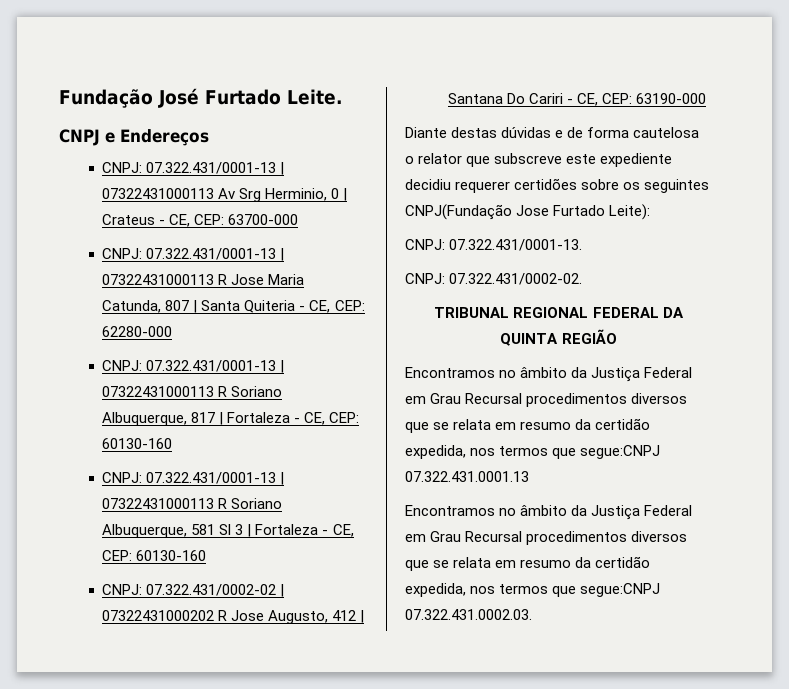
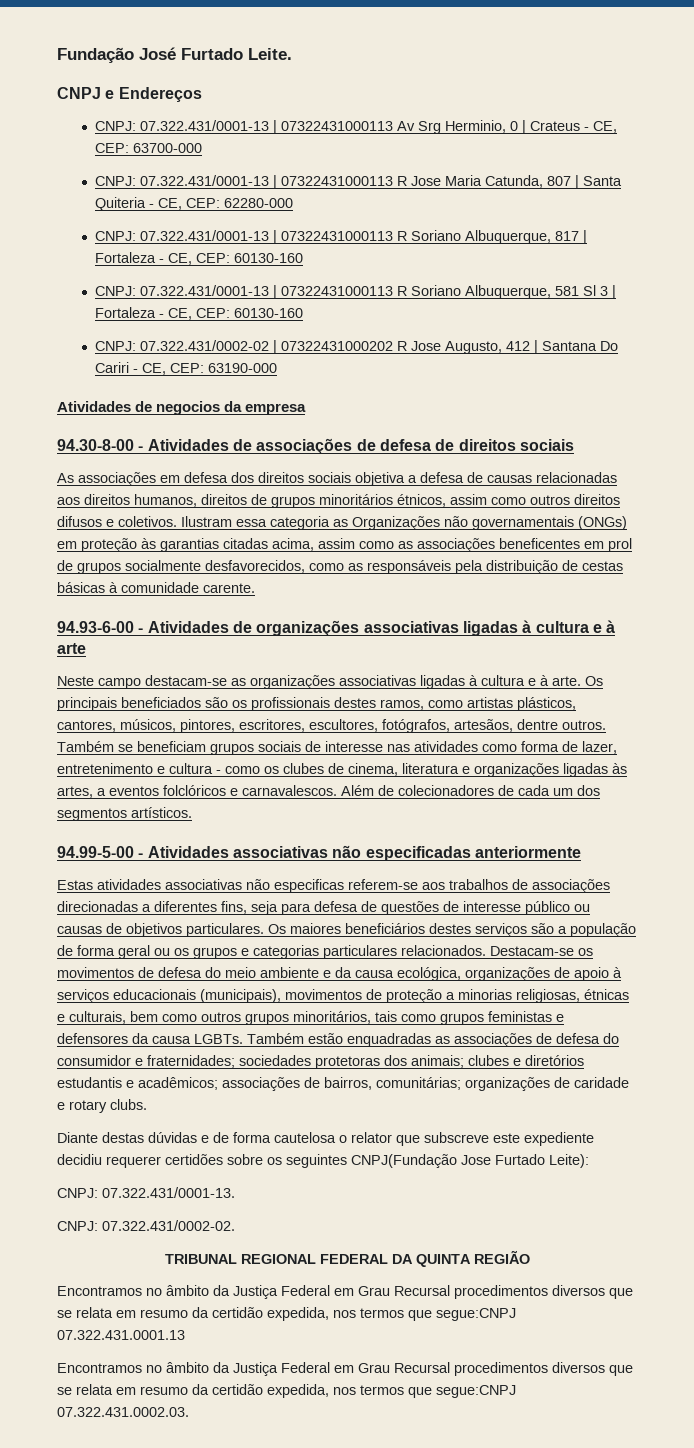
+ Atividades de negocios da empresa
+ 94.30-8-00 - Atividades de associações de defesa de direitos sociais
+ As associações em defesa dos direitos sociais objetiva a defesa de causas relacionadas aos direitos humanos, direitos de grupos minoritários étnicos, assim como outros direitos difusos e coletivos. Ilustram essa categoria as Organizações não governamentais (ONGs) em proteção às garantias citadas acima, assim como as associações beneficentes em prol de grupos socialmente desfavorecidos, como as responsáveis pela distribuição de cestas básicas à comunidade carente.
+ 94.93-6-00 - Atividades de organizações associativas ligadas à cultura e à arte
+ Neste campo destacam-se as organizações associativas ligadas à cultura e à arte. Os principais beneficiados são os profissionais destes ramos, como artistas plásticos, cantores, músicos, pintores, escritores, escultores, fotógrafos, artesãos, dentre outros. Também se beneficiam grupos sociais de interesse nas atividades como forma de lazer, entretenimento e cultura - como os clubes de cinema, literatura e organizações ligadas às artes, a eventos folclóricos e carnavalescos. Além de colecionadores de cada um dos segmentos artísticos.
+ 94.99-5-00 - Atividades associativas não especificadas anteriormente
+ Estas atividades associativas não especificas referem-se aos trabalhos de associações direcionadas a diferentes fins, seja para defesa de questões de interesse público ou causas de objetivos particulares. Os maiores beneficiários destes serviços são a população de forma geral ou os grupos e categorias particulares relacionados. Destacam-se os movimentos de defesa do meio ambiente e da causa ecológica, organizações de apoio à serviços educacionais (municipais), movimentos de proteção a minorias religiosas, étnicas e culturais, bem como outros grupos minoritários, tais como grupos feministas e defensores da causa LGBTs. Também estão enquadradas as associações de defesa do consumidor e fraternidades; sociedades protetoras dos animais; clubes e diretórios estudantis e acadêmicos; associações de bairros, comunitárias; organizações de caridade e rotary clubs.

